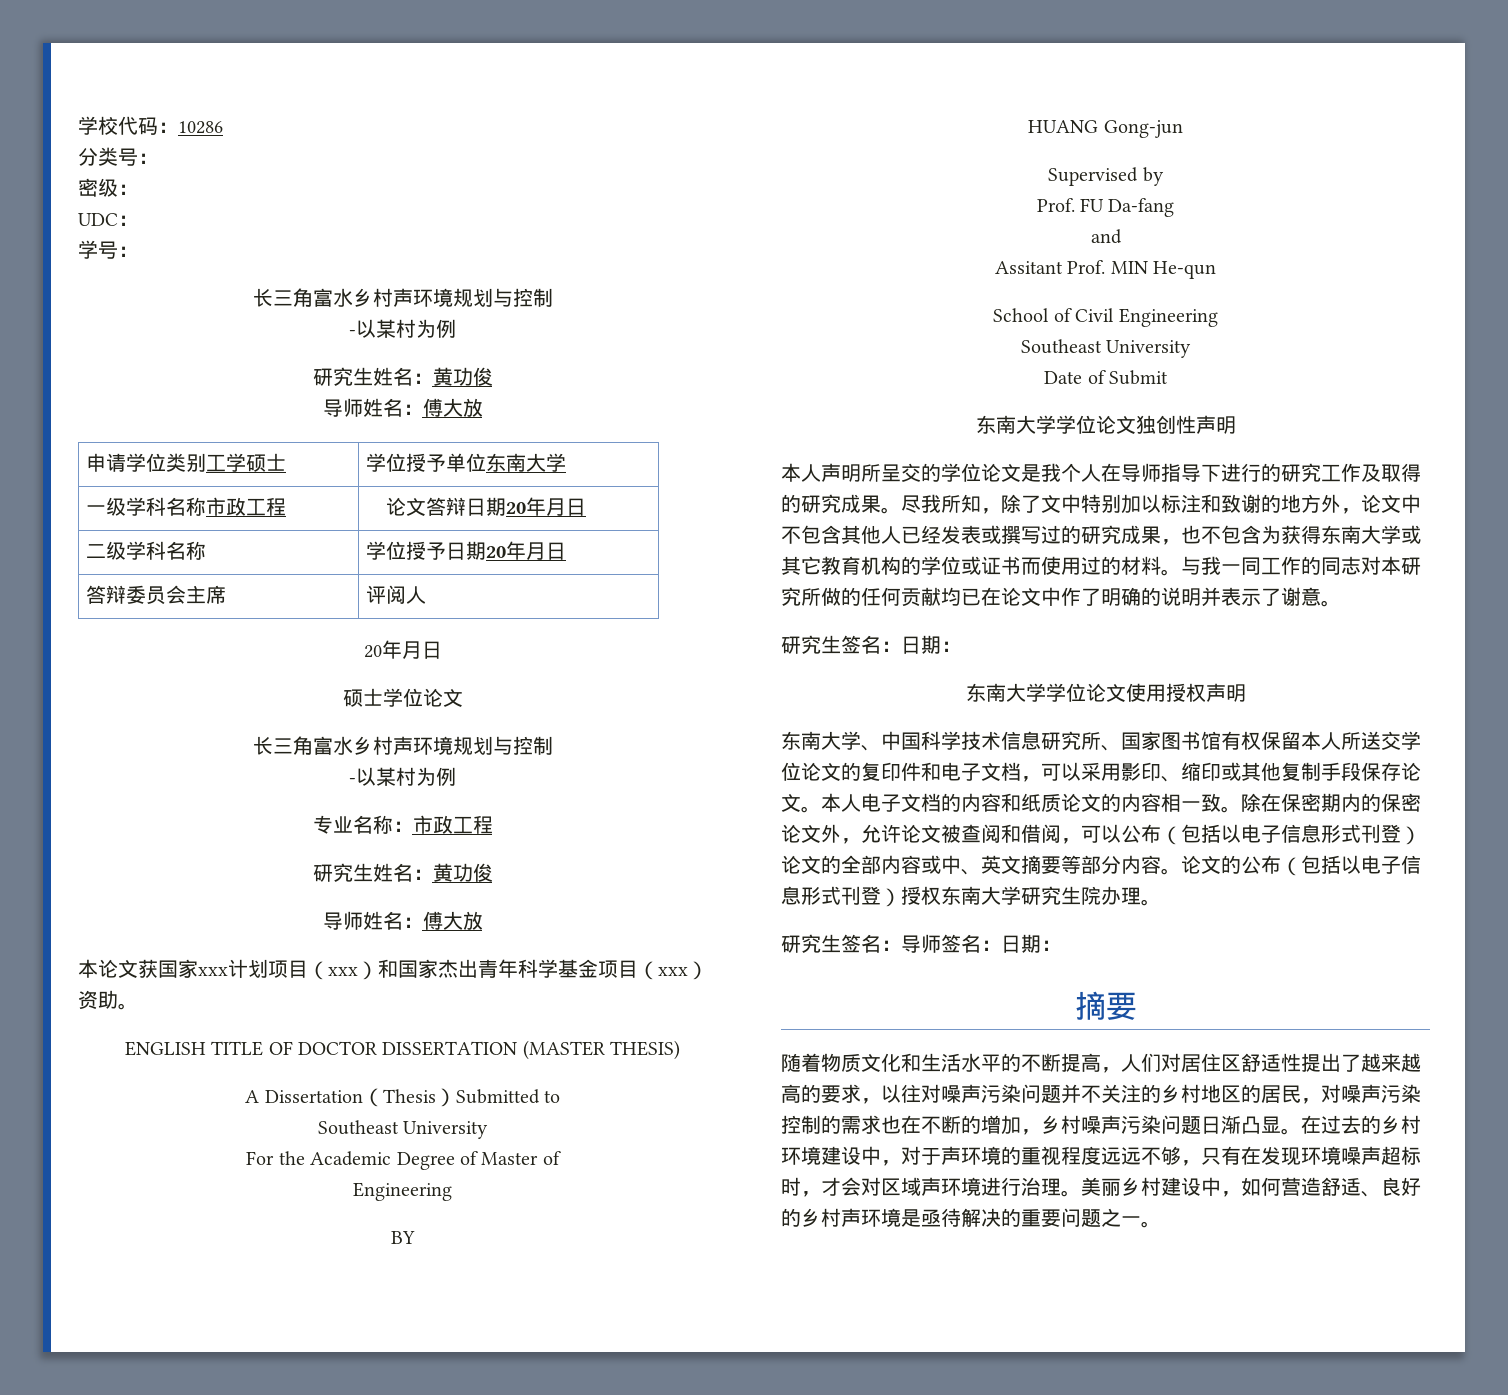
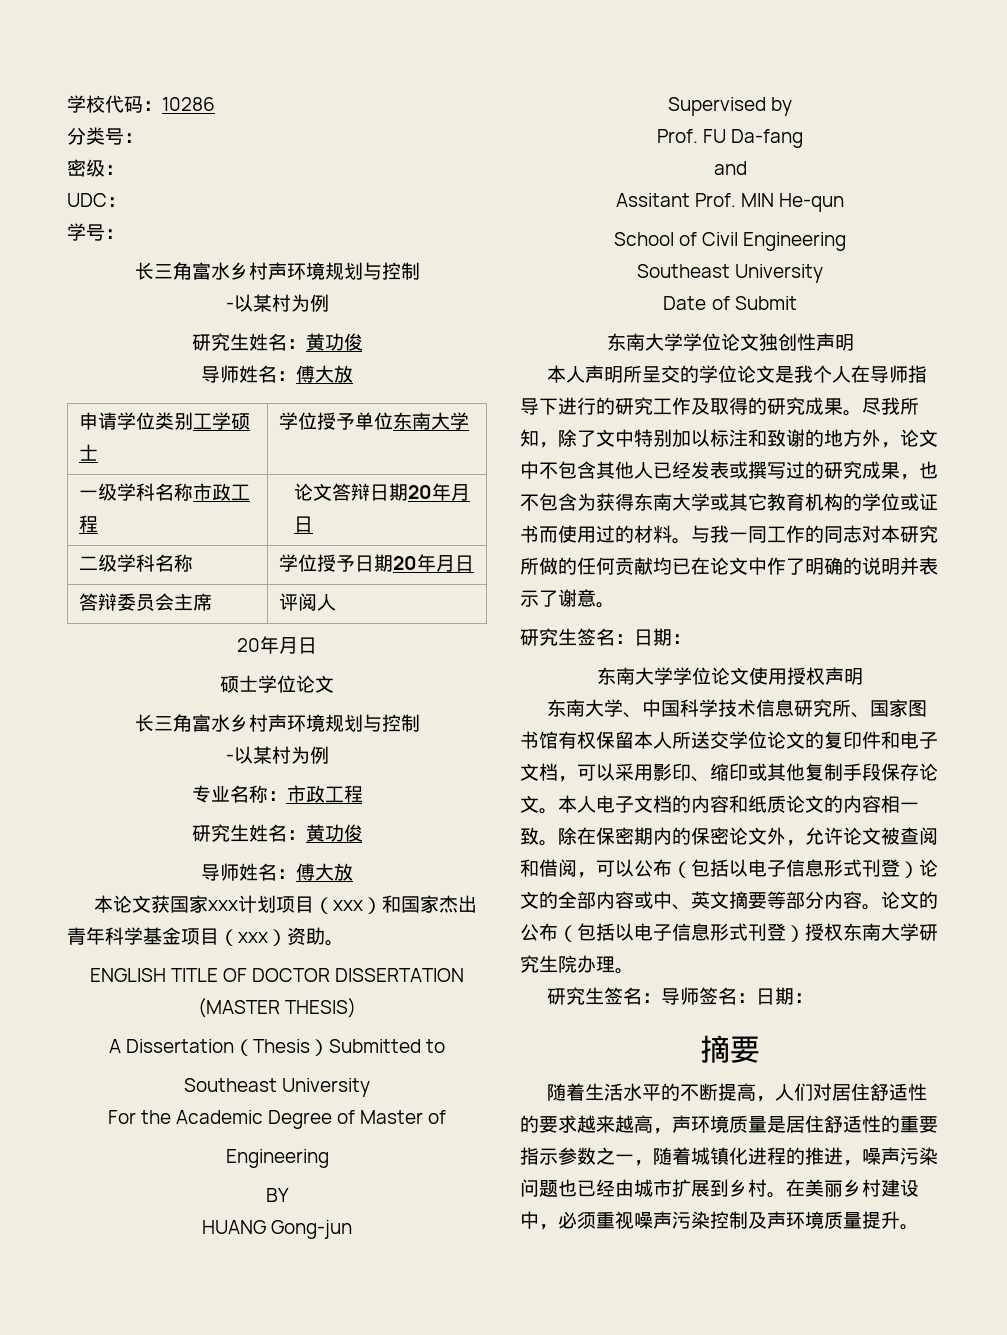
- 随着物质文化和生活水平的不断提高，人们对居住区舒适性提出了越来越高的要求，以往对噪声污染问题并不关注的乡村地区的居民，对噪声污染控制的需求也在不断的增加，乡村噪声污染问题日渐凸显。在过去的乡村环境建设中，对于声环境的重视程度远远不够，只有在发现环境噪声超标时，才会对区域声环境进行治理。美丽乡村建设中，如何营造舒适、良好的乡村声环境是亟待解决的重要问题之一。
+ 随着生活水平的不断提高，人们对居住舒适性的要求越来越高，声环境质量是居住舒适性的重要指示参数之一，随着城镇化进程的推进，噪声污染问题也已经由城市扩展到乡村。在美丽乡村建设中，必须重视噪声污染控制及声环境质量提升。

